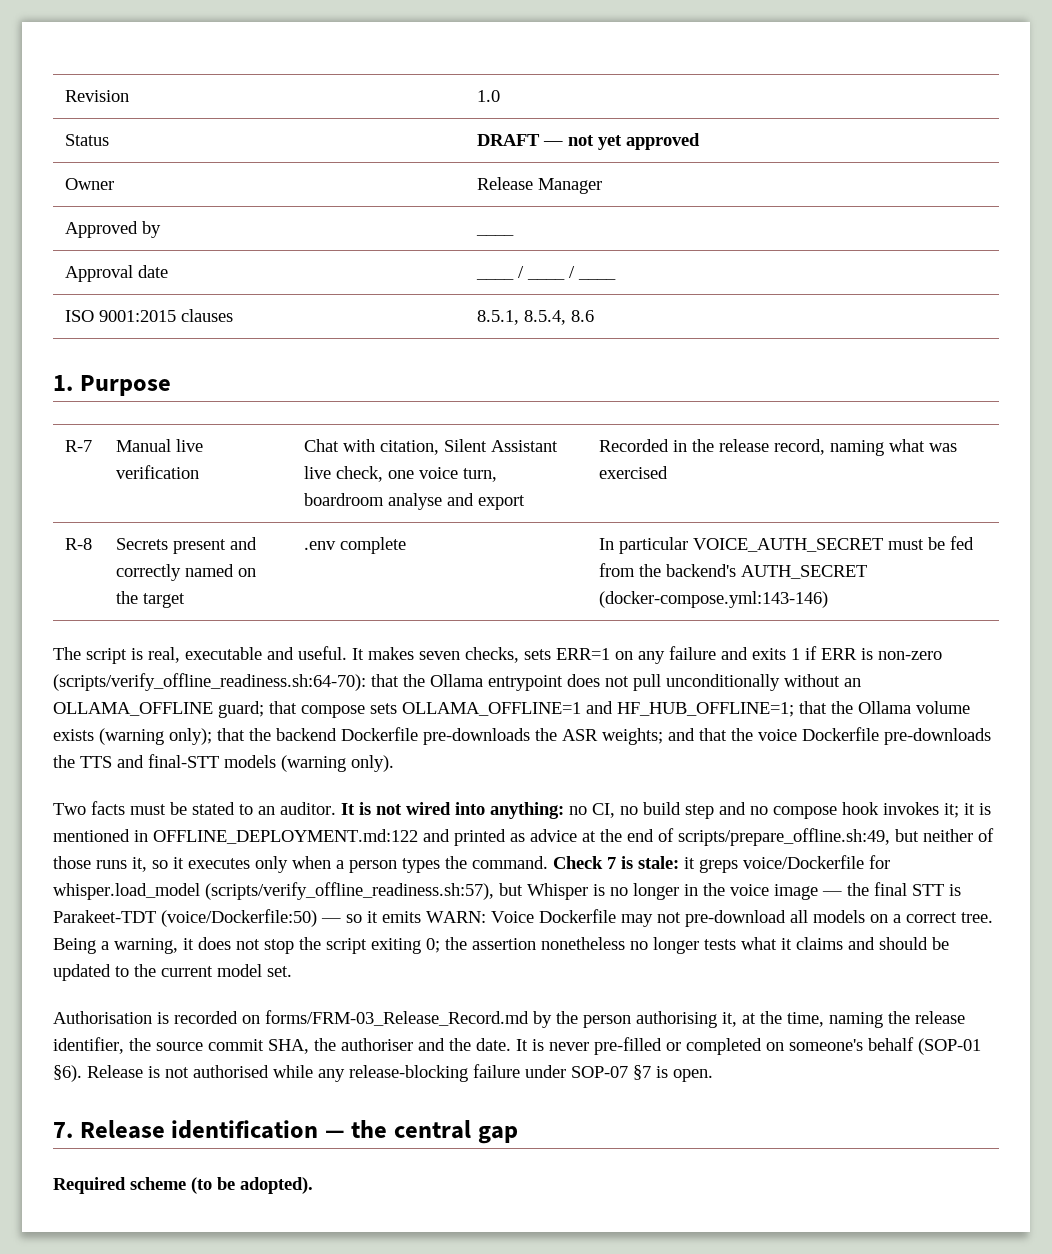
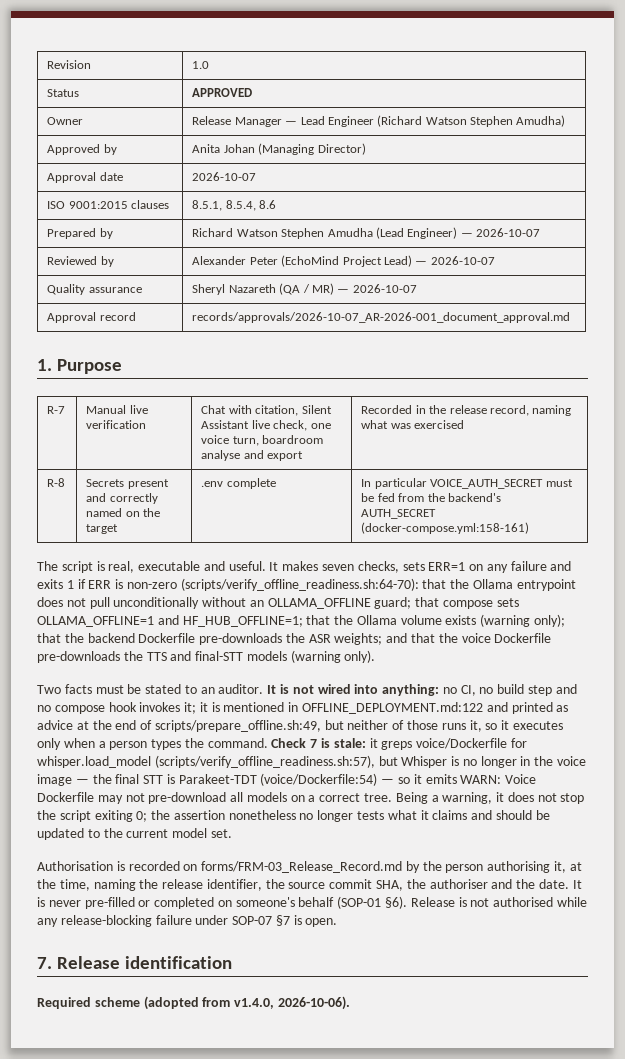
- Status | DRAFT — not yet approved
- Owner | Release Manager
- Approved by | ____
- Approval date | ____ / ____ / ____
+ Status | APPROVED
+ Owner | Release Manager — Lead Engineer (Richard Watson Stephen Amudha)
+ Approved by | Anita Johan (Managing Director)
+ Approval date | 2026-10-07
+ Prepared by | Richard Watson Stephen Amudha (Lead Engineer) — 2026-10-07
+ Reviewed by | Alexander Peter (EchoMind Project Lead) — 2026-10-07
+ Quality assurance | Sheryl Nazareth (QA / MR) — 2026-10-07
+ Approval record | records/approvals/2026-10-07_AR-2026-001_document_approval.md
- R-8 | Secrets present and correctly named on the target | .env complete | In particular VOICE_AUTH_SECRET must be fed from the backend's AUTH_SECRET (docker-compose.yml:143-146)
+ R-8 | Secrets present and correctly named on the target | .env complete | In particular VOICE_AUTH_SECRET must be fed from the backend's AUTH_SECRET (docker-compose.yml:158-161)
- Check 7 is stale: it greps voice/Dockerfile for whisper.load_model (scripts/verify_offline_readiness.sh:57), but Whisper is no longer in the voice image — the final STT is Parakeet-TDT (voice/Dockerfile:50) — so it emits WARN: Voice Dockerfile may not pre-download all models on a correct tree.
+ Check 7 is stale: it greps voice/Dockerfile for whisper.load_model (scripts/verify_offline_readiness.sh:57), but Whisper is no longer in the voice image — the final STT is Parakeet-TDT (voice/Dockerfile:54) — so it emits WARN: Voice Dockerfile may not pre-download all models on a correct tree.
- 7. Release identification — the central gap
- Required scheme (to be adopted).
+ 7. Release identification
+ Required scheme (adopted from v1.4.0, 2026-10-06).

